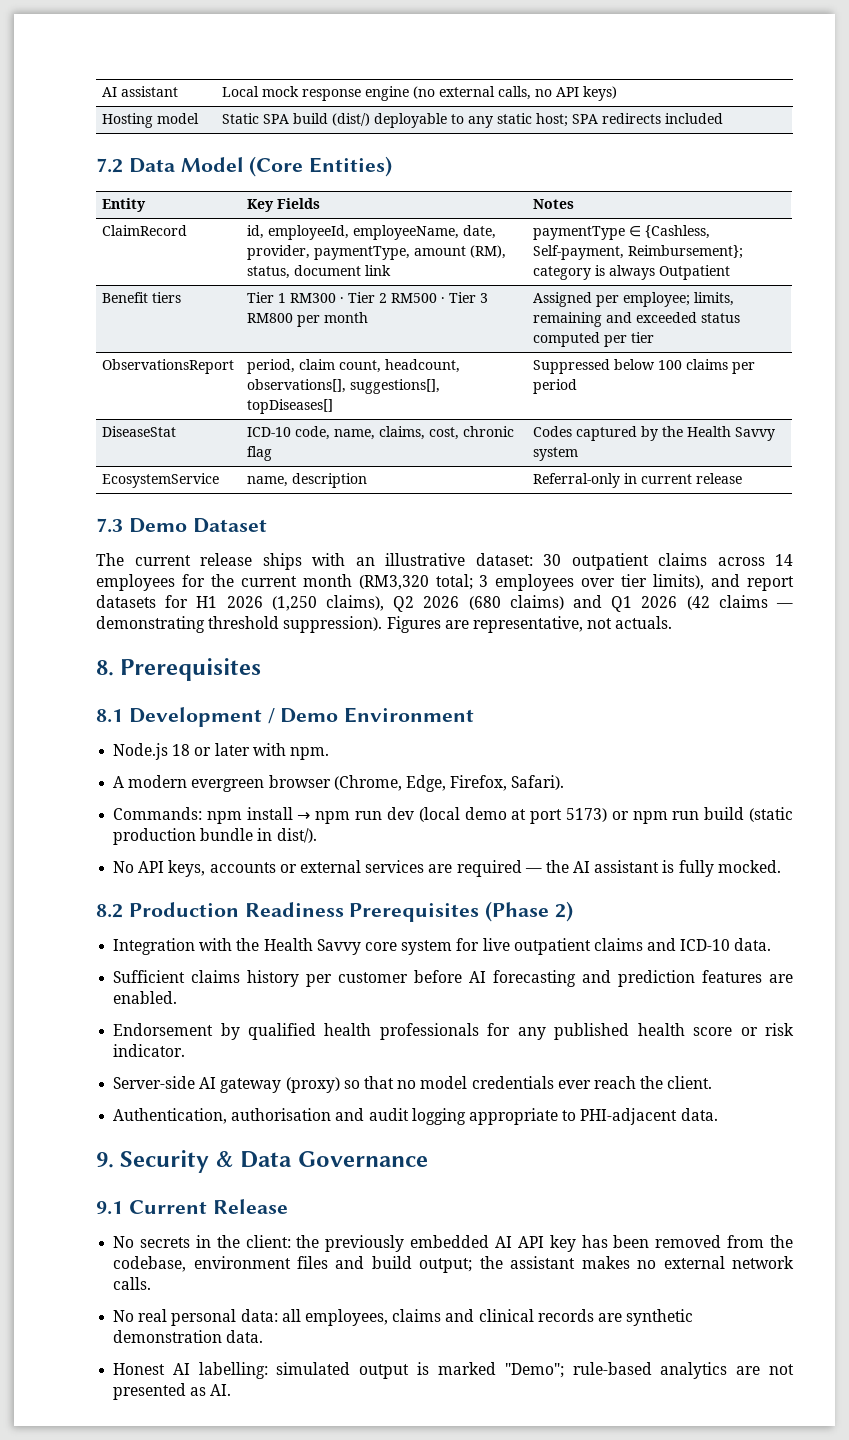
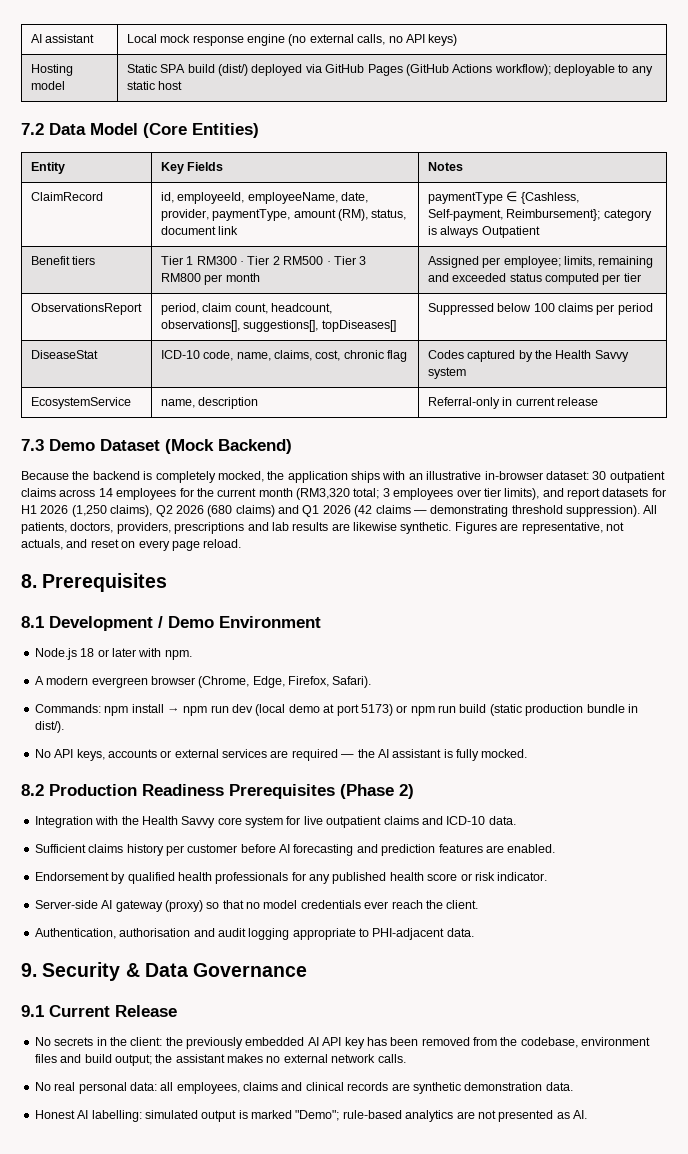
- Hosting model | Static SPA build (dist/) deployable to any static host; SPA redirects included
+ Hosting model | Static SPA build (dist/) deployed via GitHub Pages (GitHub Actions workflow); deployable to any static host
- 7.3 Demo Dataset
- The current release ships with an illustrative dataset: 30 outpatient claims across 14 employees for the current month (RM3,320 total; 3 employees over tier limits), and report datasets for H1 2026 (1,250 claims), Q2 2026 (680 claims) and Q1 2026 (42 claims — demonstrating threshold suppression).
+ 7.3 Demo Dataset (Mock Backend)
+ Because the backend is completely mocked, the application ships with an illustrative in-browser dataset: 30 outpatient claims across 14 employees for the current month (RM3,320 total; 3 employees over tier limits), and report datasets for H1 2026 (1,250 claims), Q2 2026 (680 claims) and Q1 2026 (42 claims — demonstrating threshold suppression).
- Figures are representative, not actuals.
+ All patients, doctors, providers, prescriptions and lab results are likewise synthetic. Figures are representative, not actuals, and reset on every page reload.

